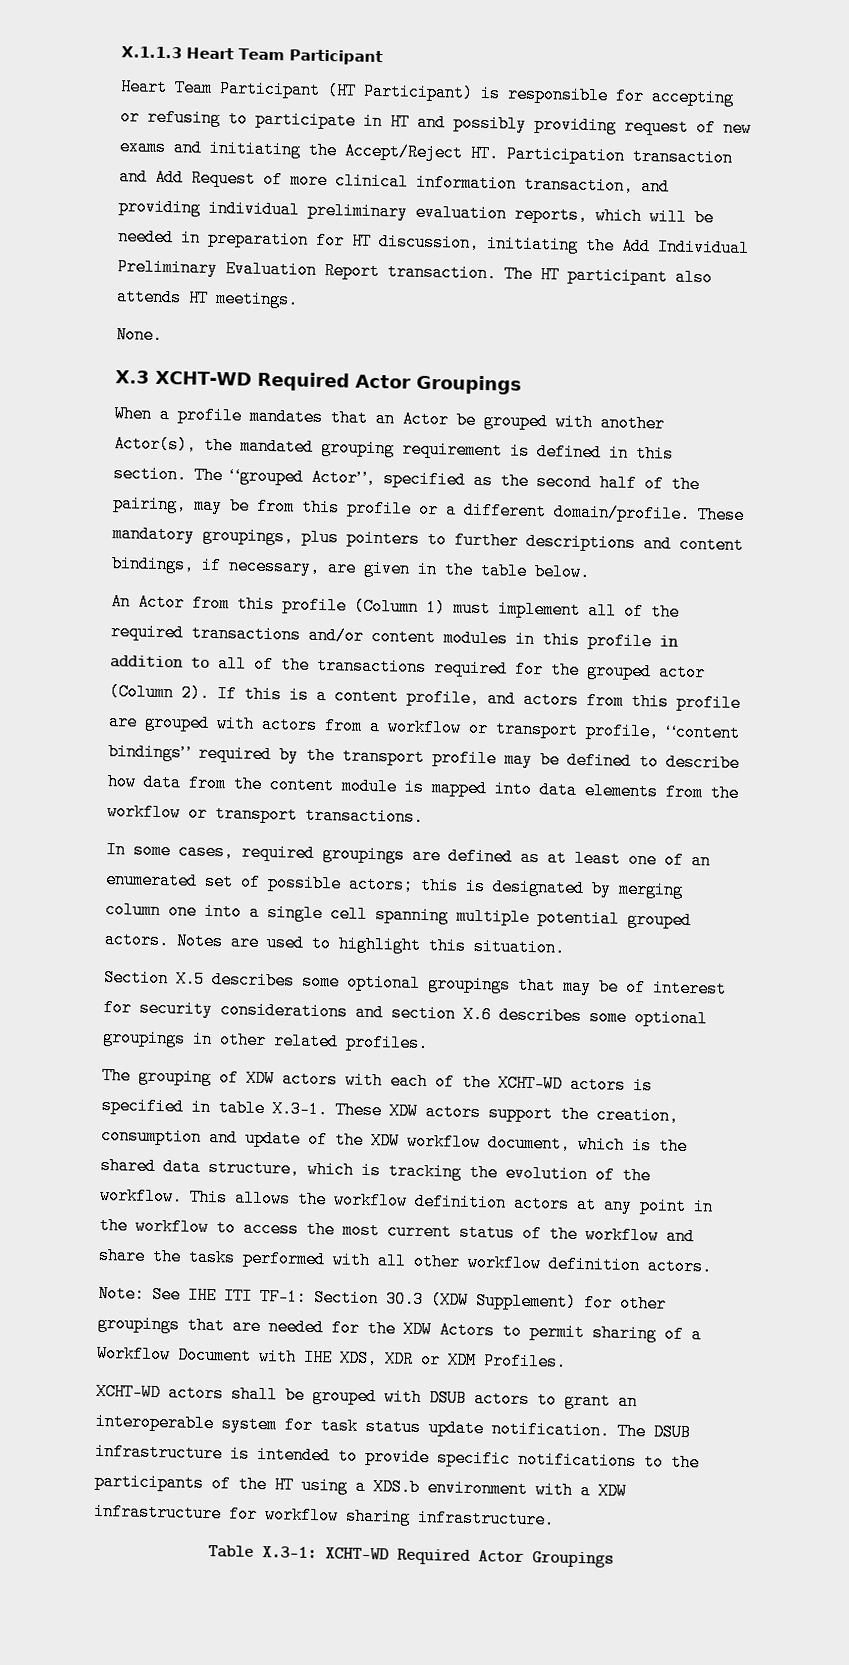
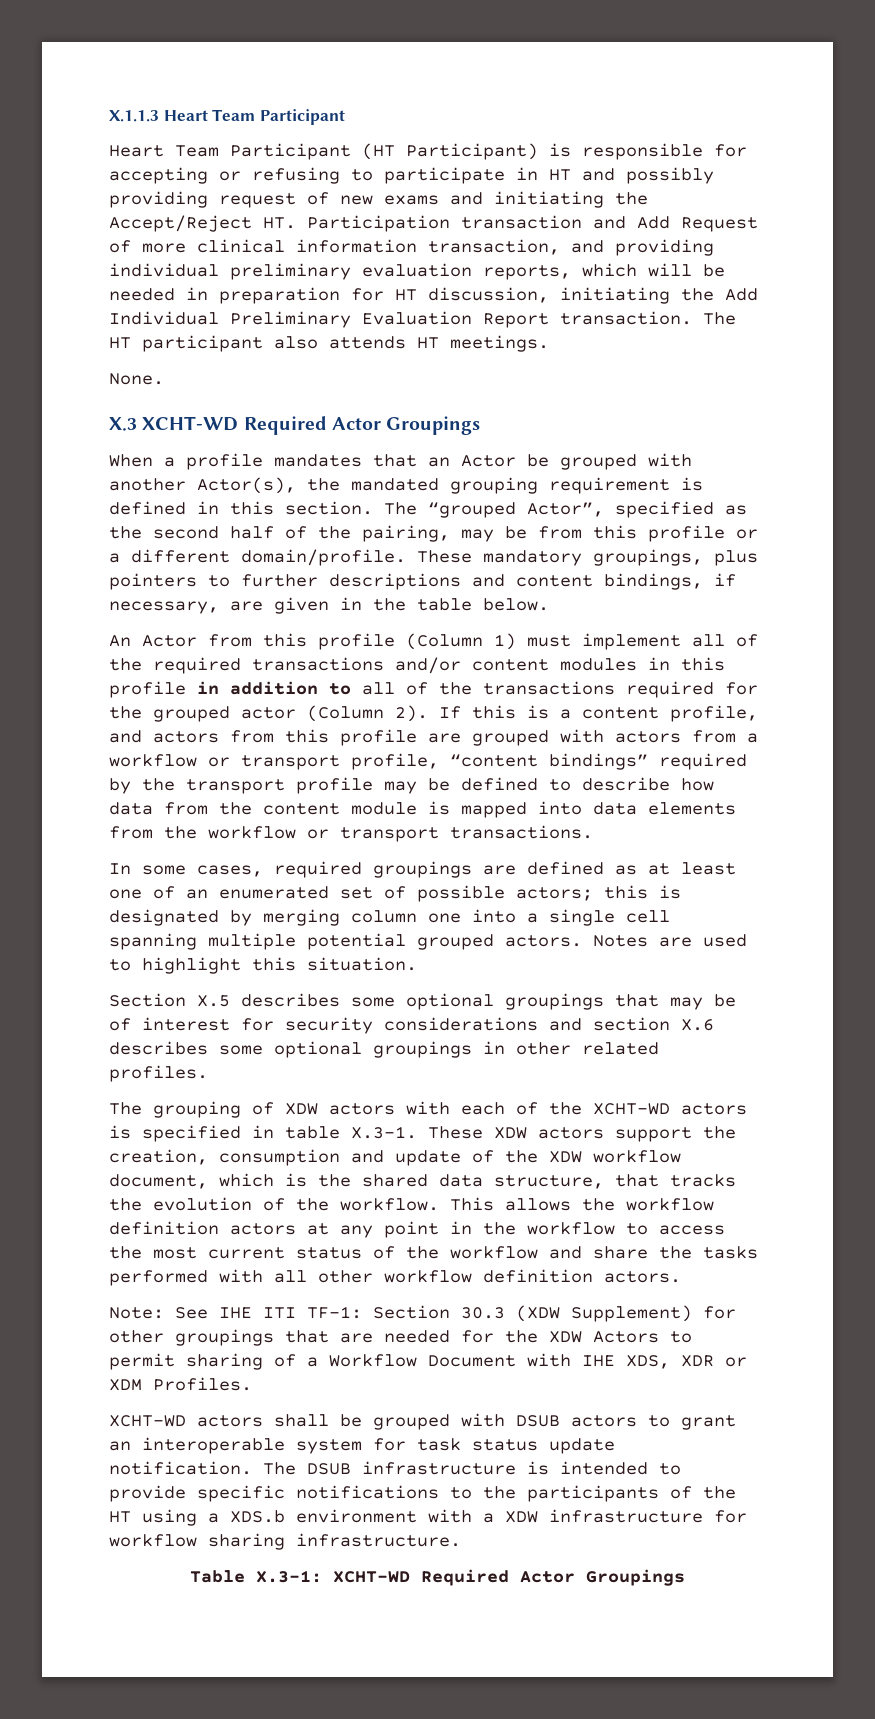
- The grouping of XDW actors with each of the XCHT-WD actors is specified in table X.3-1. These XDW actors support the creation, consumption and update of the XDW workflow document, which is the shared data structure, which is tracking the evolution of the workflow.
+ The grouping of XDW actors with each of the XCHT-WD actors is specified in table X.3-1. These XDW actors support the creation, consumption and update of the XDW workflow document, which is the shared data structure, that tracks the evolution of the workflow.

